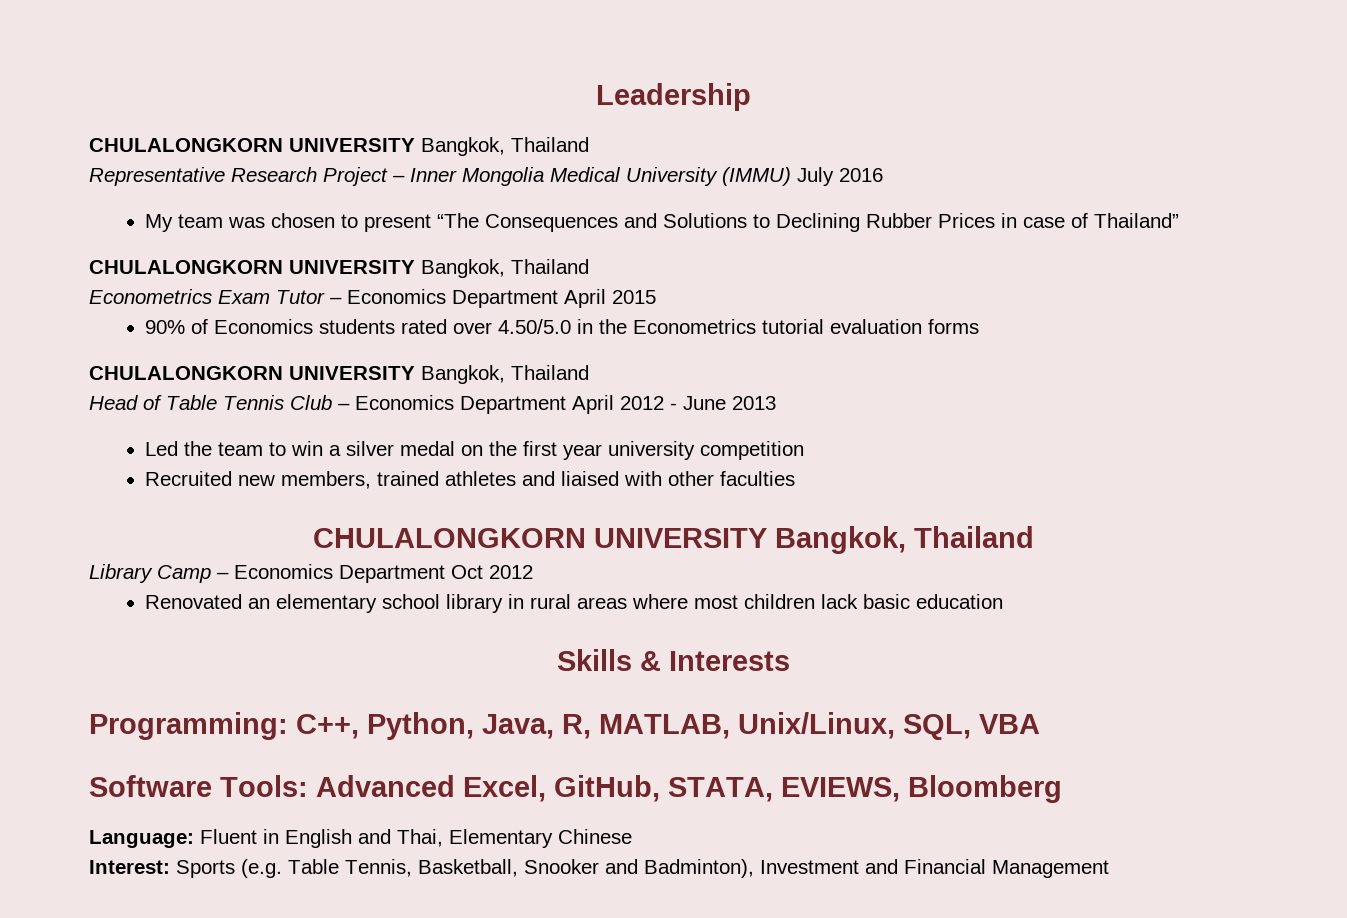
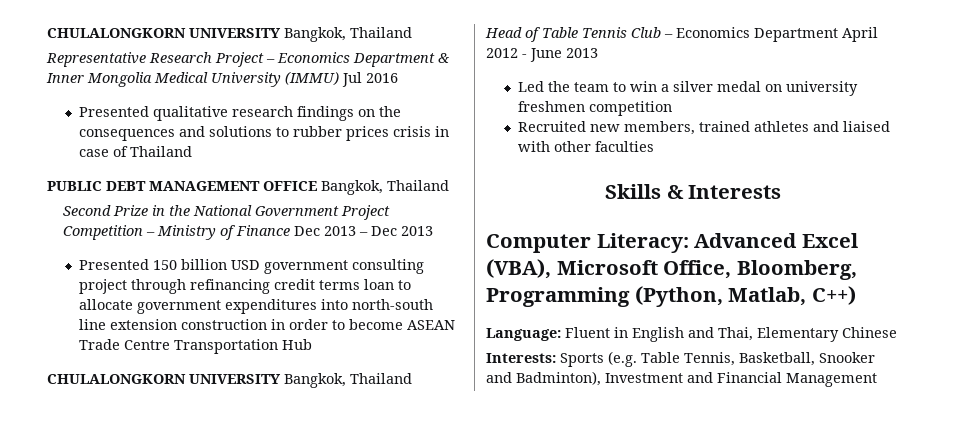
- Leadership
- Representative Research Project – Inner Mongolia Medical University (IMMU) July 2016
+ Representative Research Project – Economics Department & Inner Mongolia Medical University (IMMU) Jul 2016
- My team was chosen to present “The Consequences and Solutions to Declining Rubber Prices in case of Thailand”
- CHULALONGKORN UNIVERSITY Bangkok, Thailand
- Econometrics Exam Tutor – Economics Department April 2015
- 90% of Economics students rated over 4.50/5.0 in the Econometrics tutorial evaluation forms
+ Presented qualitative research findings on the consequences and solutions to rubber prices crisis in case of Thailand
+ PUBLIC DEBT MANAGEMENT OFFICE Bangkok, Thailand
+ Second Prize in the National Government Project Competition – Ministry of Finance Dec 2013 – Dec 2013
+ Presented 150 billion USD government consulting project through refinancing credit terms loan to allocate government expenditures into north-south line extension construction in order to become ASEAN Trade Centre Transportation Hub
- Led the team to win a silver medal on the first year university competition
+ Led the team to win a silver medal on university freshmen competition
  Recruited new members, trained athletes and liaised with other faculties
- CHULALONGKORN UNIVERSITY Bangkok, Thailand
- Library Camp – Economics Department Oct 2012
- Renovated an elementary school library in rural areas where most children lack basic education
  Skills & Interests
- Programming: C++, Python, Java, R, MATLAB, Unix/Linux, SQL, VBA
- Software Tools: Advanced Excel, GitHub, STATA, EVIEWS, Bloomberg
+ Computer Literacy: Advanced Excel (VBA), Microsoft Office, Bloomberg, Programming (Python, Matlab, C++)
- Interest: Sports (e.g. Table Tennis, Basketball, Snooker and Badminton), Investment and Financial Management
+ Interests: Sports (e.g. Table Tennis, Basketball, Snooker and Badminton), Investment and Financial Management

